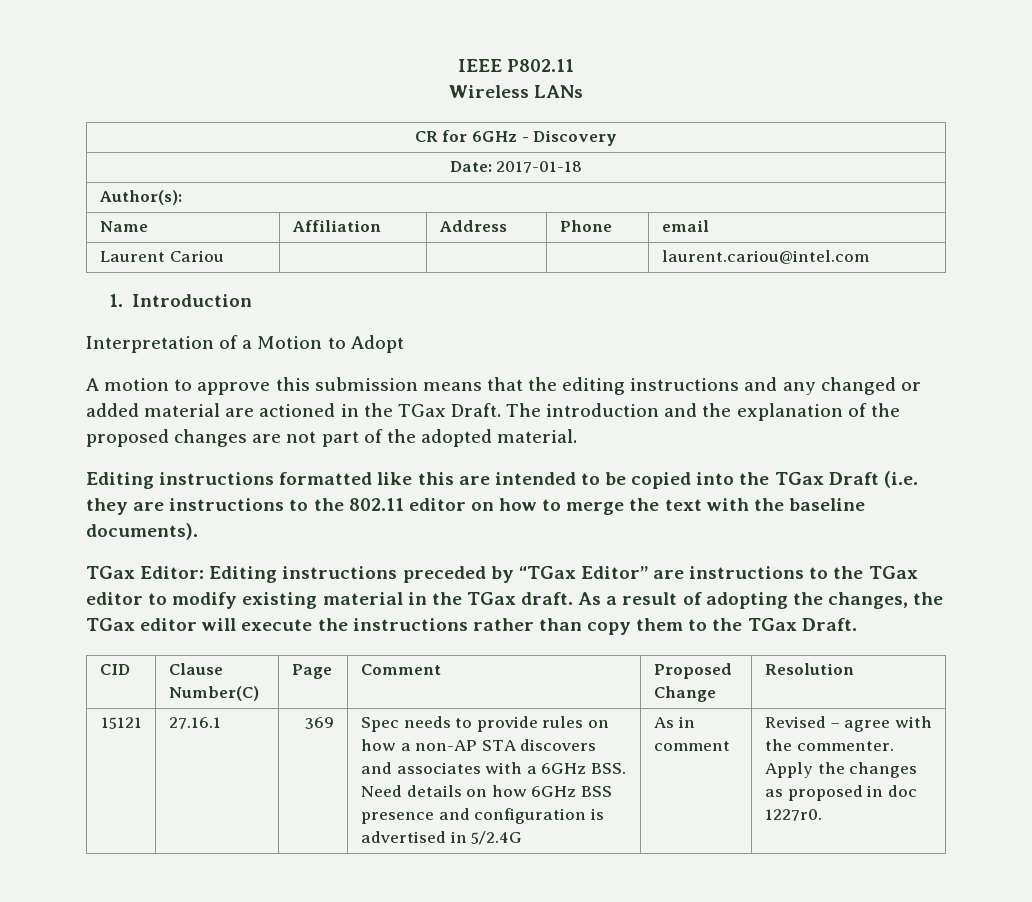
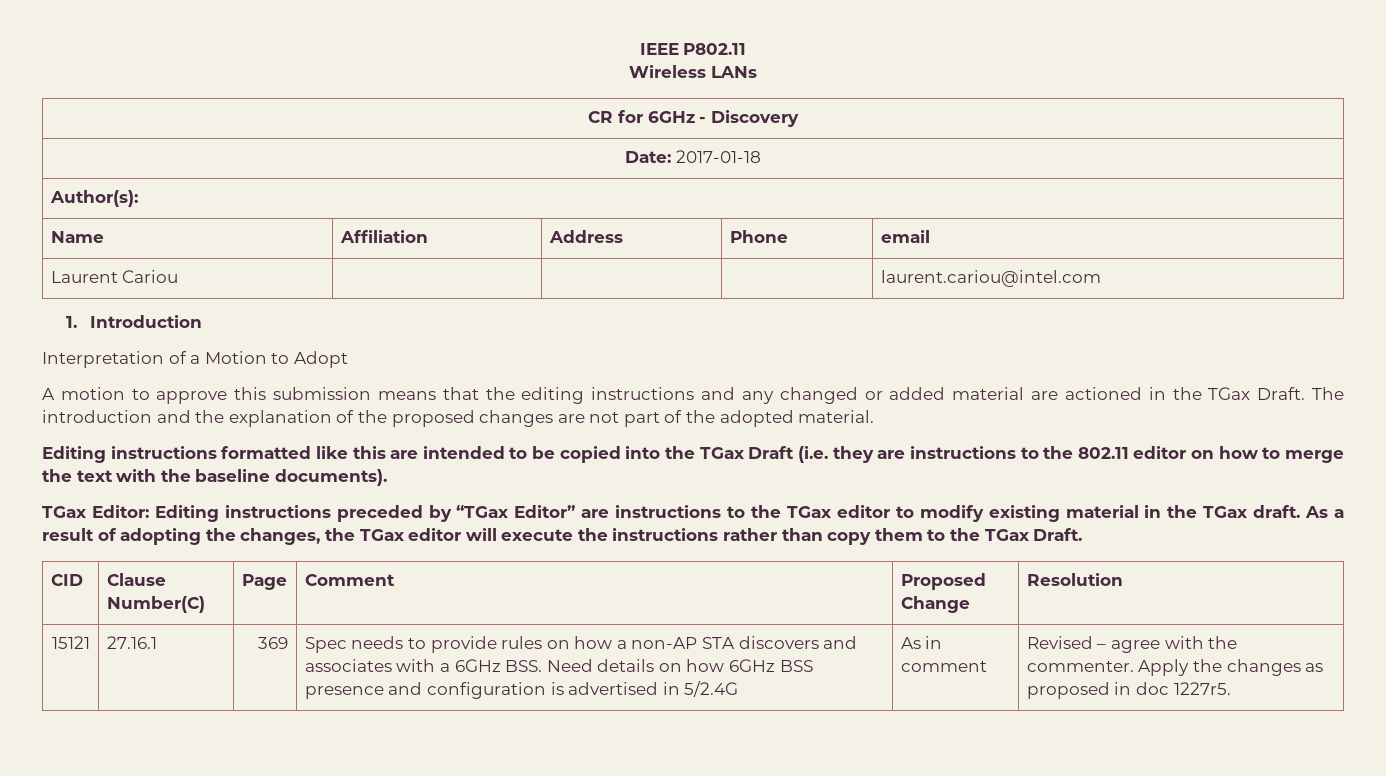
- Apply the changes as proposed in doc 1227r0.
+ Apply the changes as proposed in doc 1227r5.

